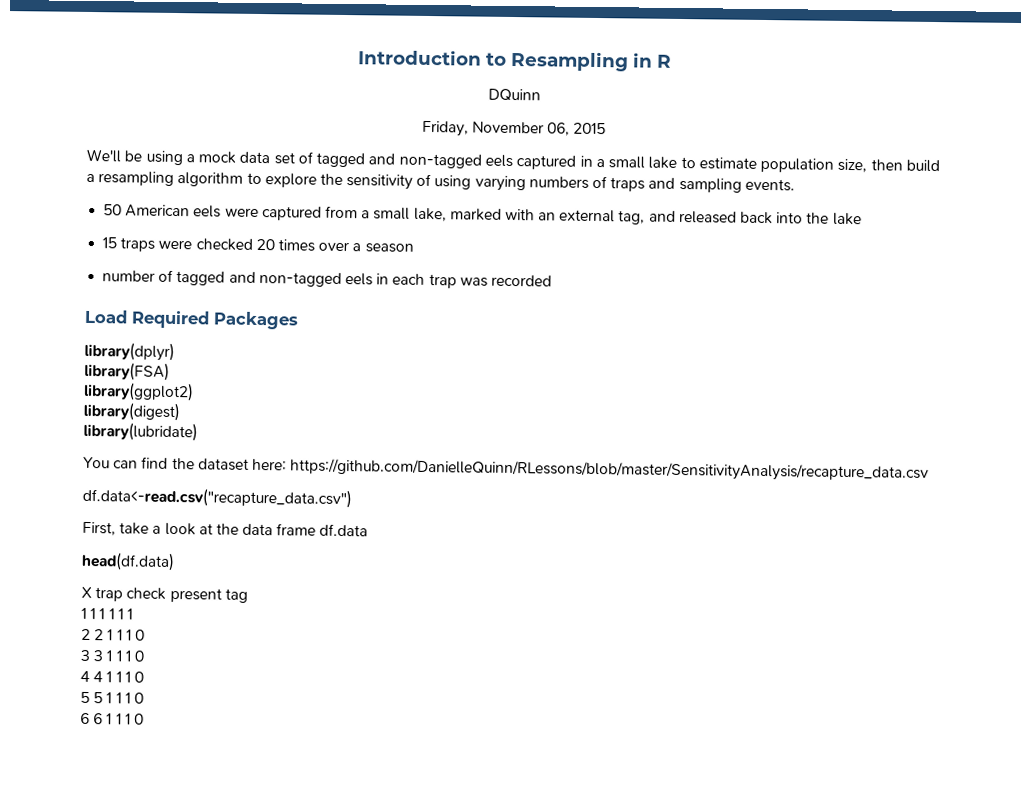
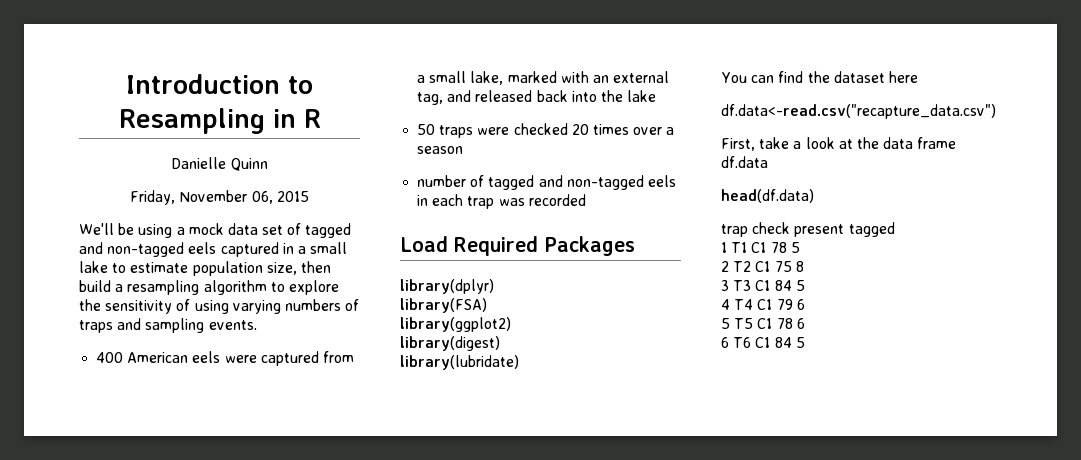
- DQuinn
+ Danielle Quinn
- 50 American eels were captured from a small lake, marked with an external tag, and released back into the lake
+ 400 American eels were captured from a small lake, marked with an external tag, and released back into the lake
- 15 traps were checked 20 times over a season
+ 50 traps were checked 20 times over a season
- You can find the dataset here: https://github.com/DanielleQuinn/RLessons/blob/master/SensitivityAnalysis/recapture_data.csv
+ You can find the dataset here
- X trap check present tag
- 1 1 1 1 1 1
- 2 2 1 1 1 0
- 3 3 1 1 1 0
- 4 4 1 1 1 0
- 5 5 1 1 1 0
- 6 6 1 1 1 0
+ trap check present tagged
+ 1 T1 C1 78 5
+ 2 T2 C1 75 8
+ 3 T3 C1 84 5
+ 4 T4 C1 79 6
+ 5 T5 C1 78 6
+ 6 T6 C1 84 5

